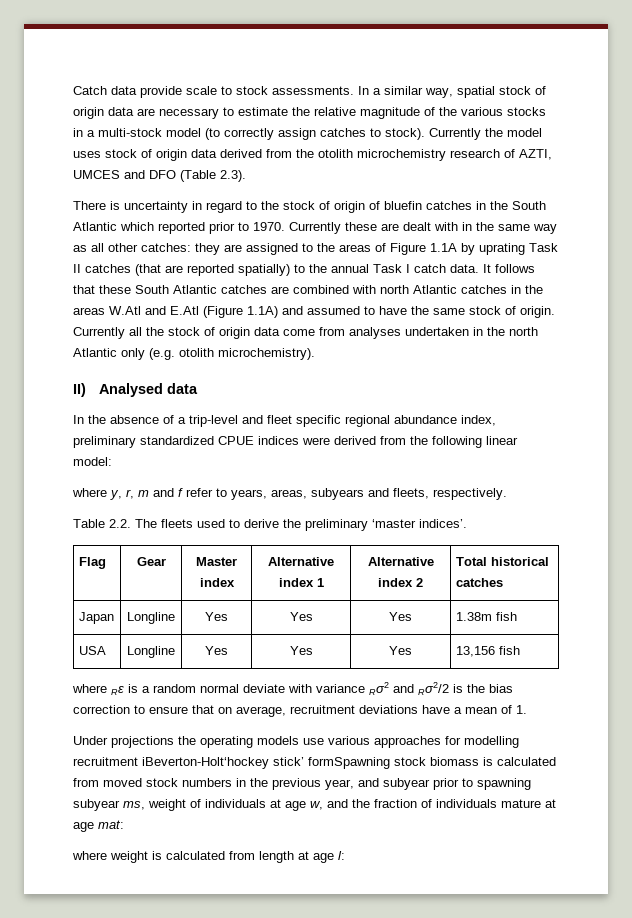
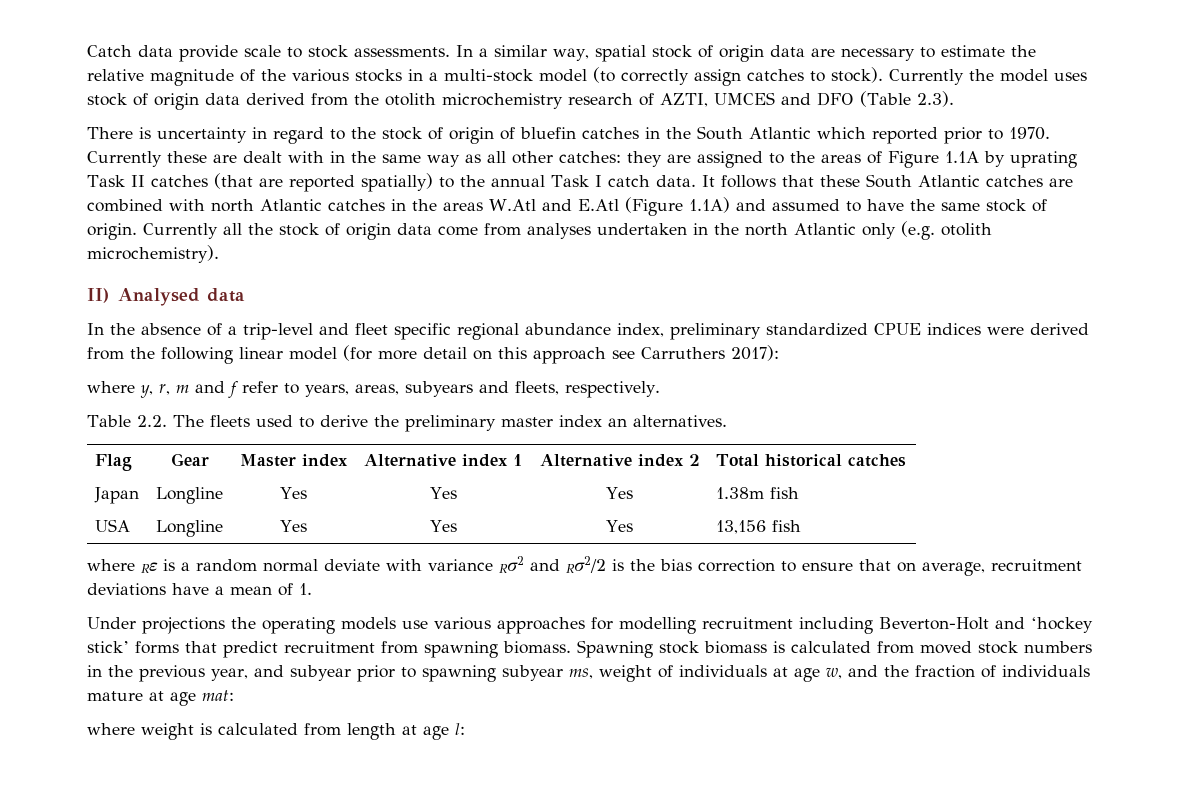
- In the absence of a trip-level and fleet specific regional abundance index, preliminary standardized CPUE indices were derived from the following linear model:
+ In the absence of a trip-level and fleet specific regional abundance index, preliminary standardized CPUE indices were derived from the following linear model (for more detail on this approach see Carruthers 2017):
- Table 2.2. The fleets used to derive the preliminary ‘master indices’.
+ Table 2.2. The fleets used to derive the preliminary master index an alternatives.
- Under projections the operating models use various approaches for modelling recruitment iBeverton-Holt‘hockey stick’ formSpawning stock biomass is calculated from moved stock numbers in the previous year, and subyear prior to spawning subyear ms, weight of individuals at age w, and the fraction of individuals mature at age mat:
+ Under projections the operating models use various approaches for modelling recruitment including Beverton-Holt and ‘hockey stick’ forms that predict recruitment from spawning biomass. Spawning stock biomass is calculated from moved stock numbers in the previous year, and subyear prior to spawning subyear ms, weight of individuals at age w, and the fraction of individuals mature at age mat:

